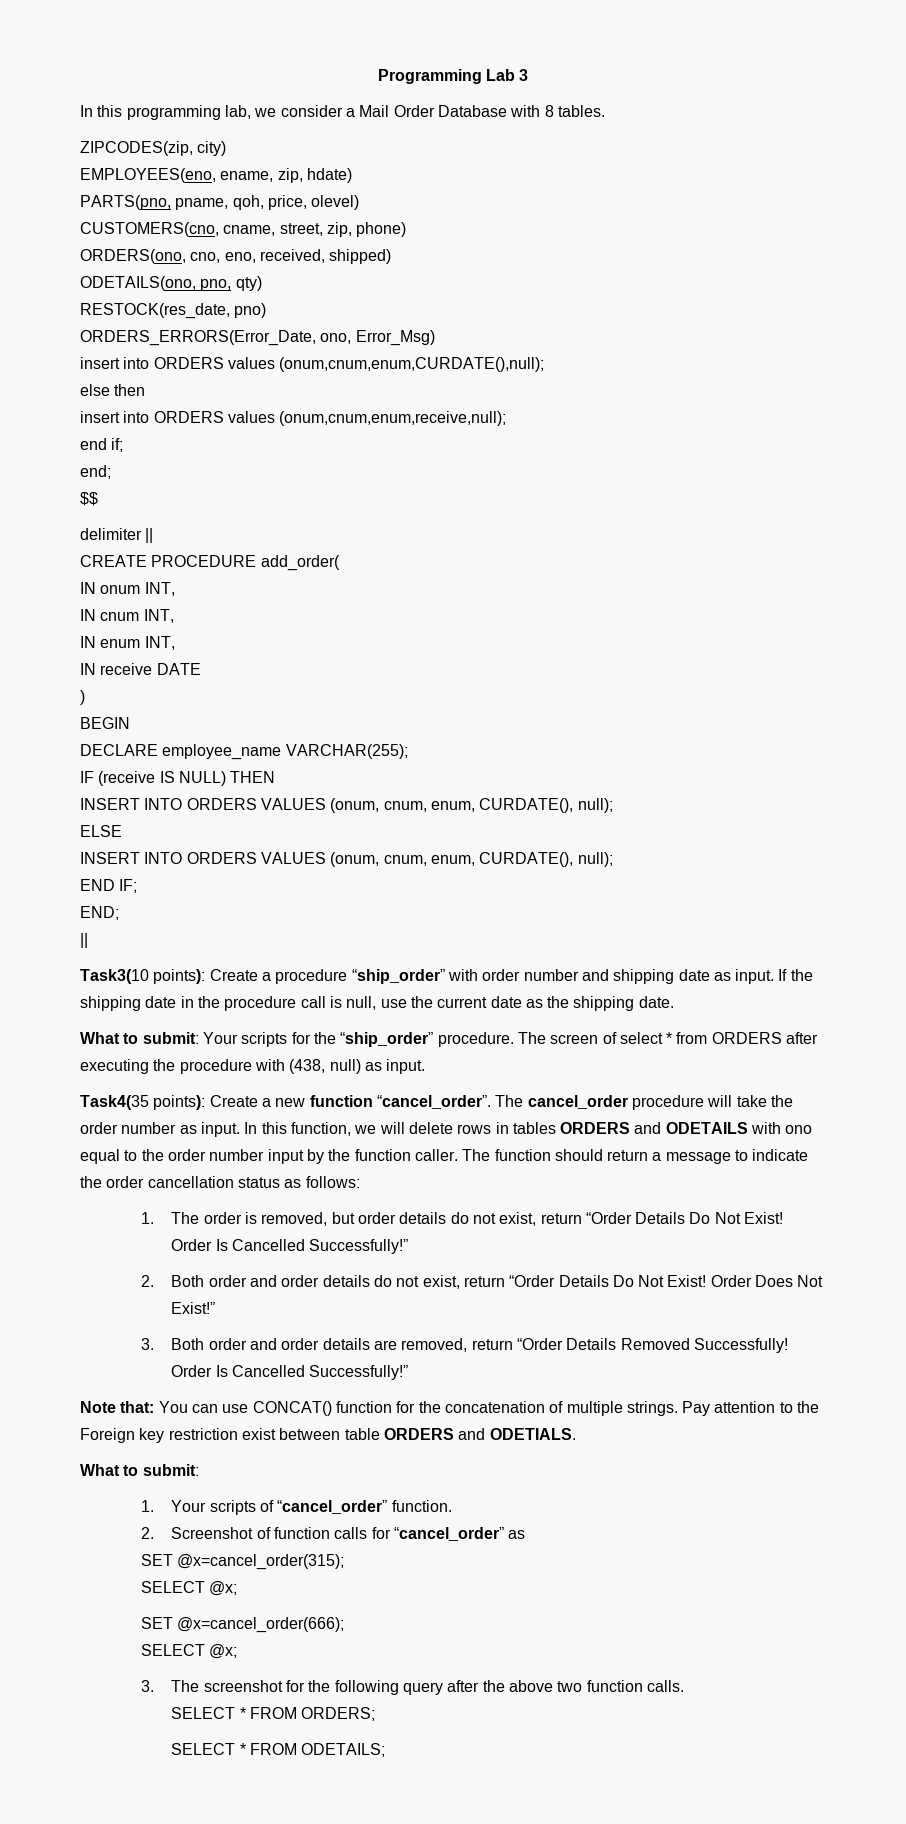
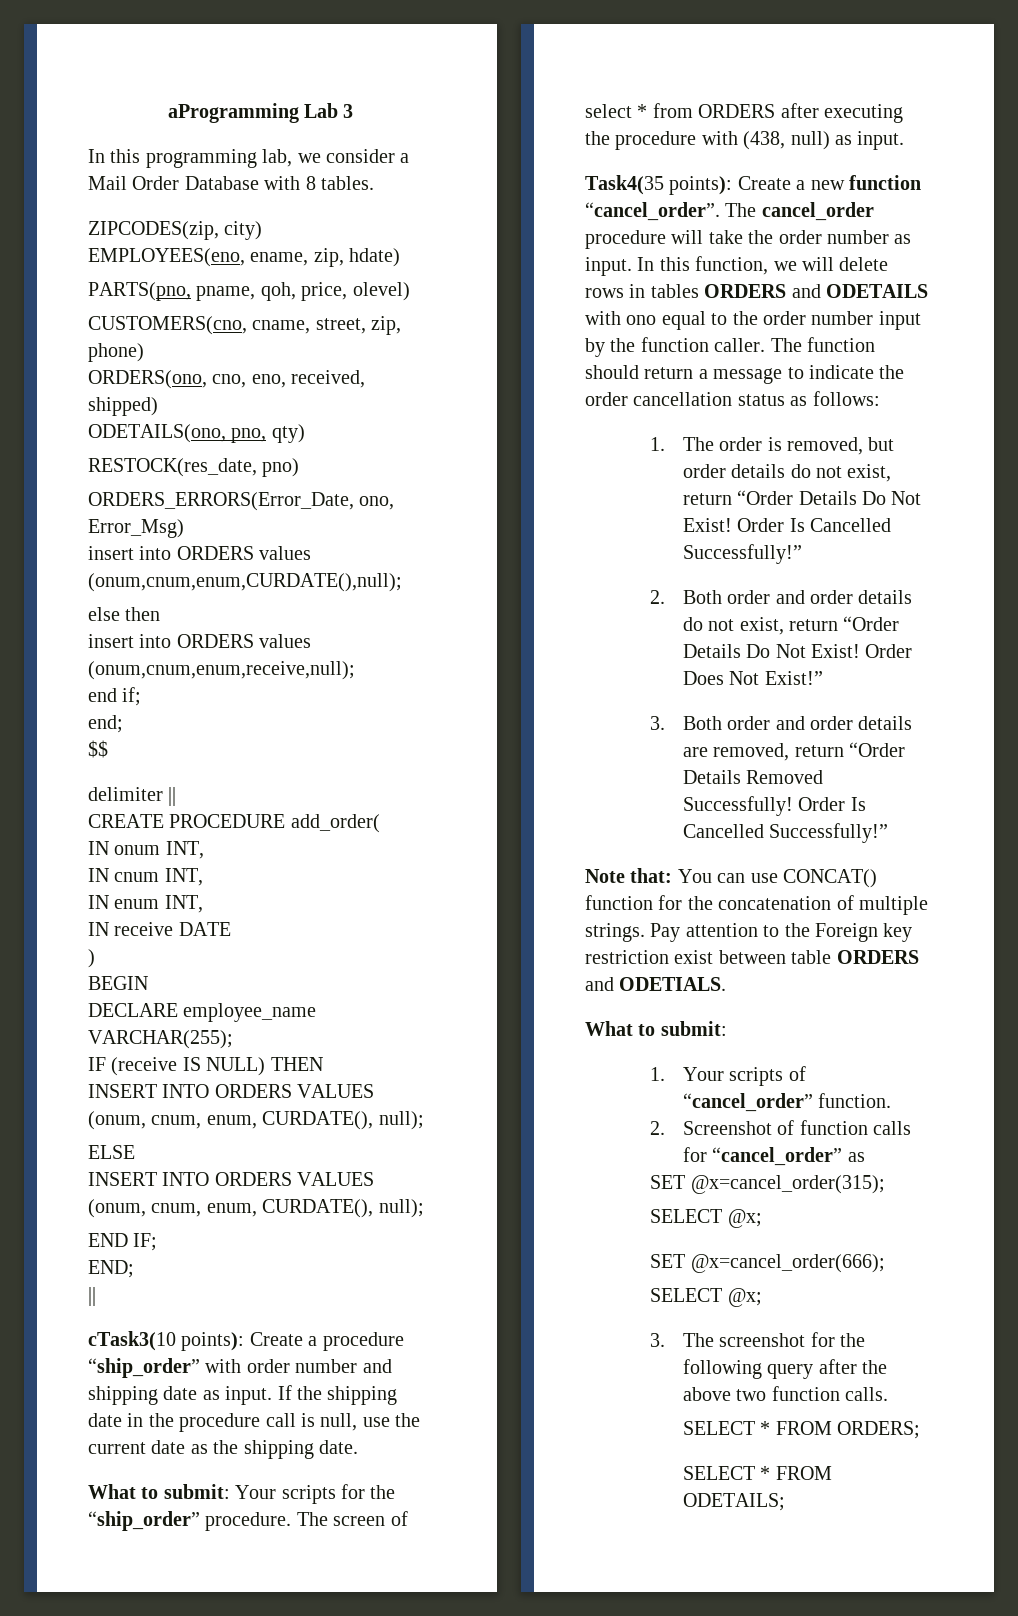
- Programming Lab 3
+ aProgramming Lab 3
- Task3(10 points): Create a procedure “ship_order” with order number and shipping date as input.
+ cTask3(10 points): Create a procedure “ship_order” with order number and shipping date as input.

